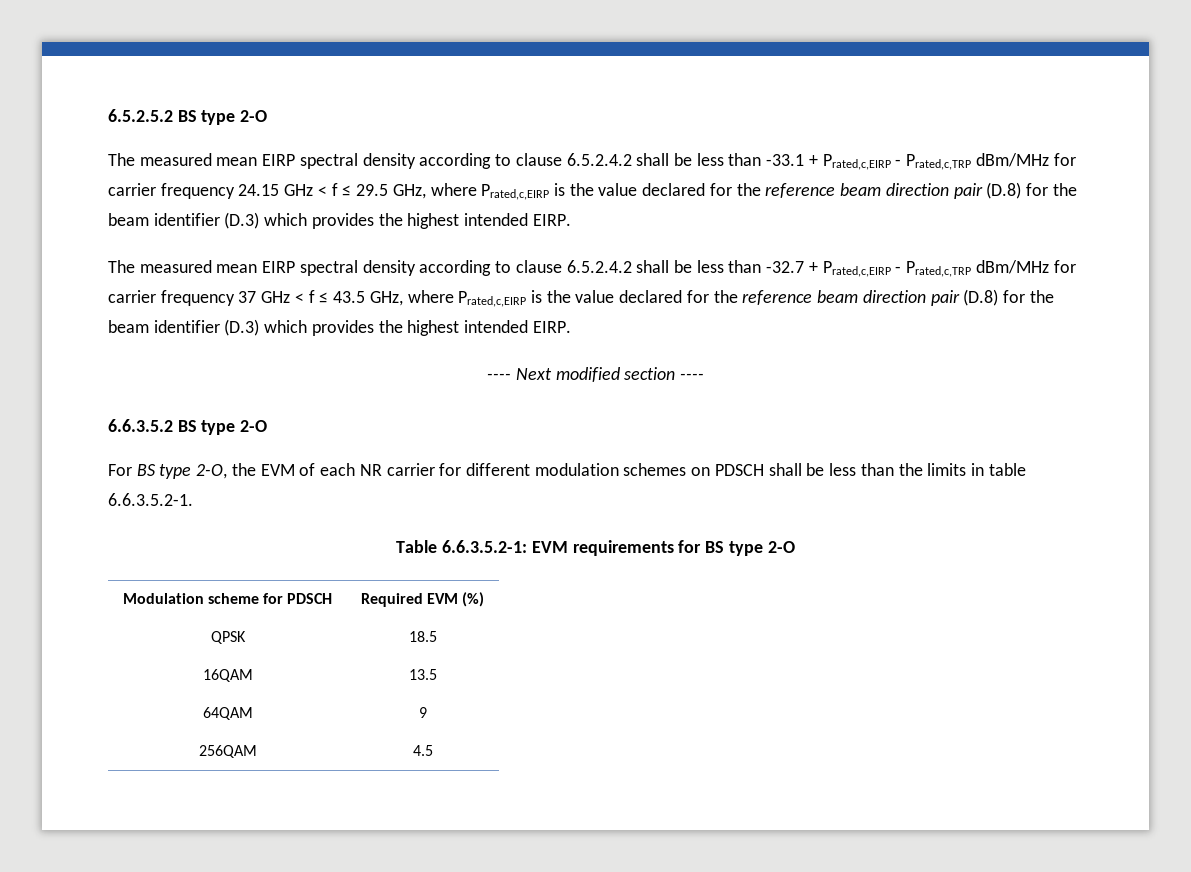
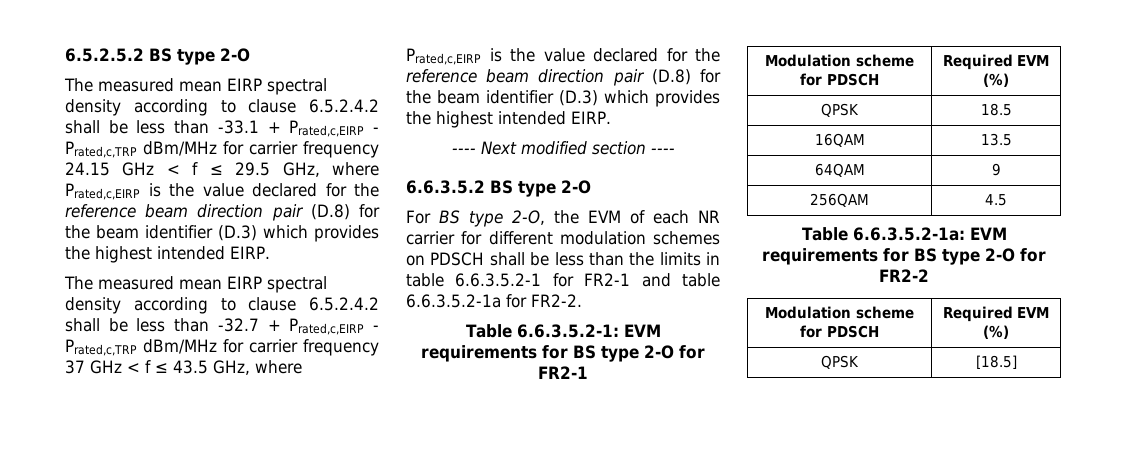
- For BS type 2-O, the EVM of each NR carrier for different modulation schemes on PDSCH shall be less than the limits in table 6.6.3.5.2-1.
+ For BS type 2-O, the EVM of each NR carrier for different modulation schemes on PDSCH shall be less than the limits in table 6.6.3.5.2-1 for FR2-1 and table 6.6.3.5.2-1a for FR2-2.
- Table 6.6.3.5.2-1: EVM requirements for BS type 2-O
+ Table 6.6.3.5.2-1: EVM requirements for BS type 2-O for FR2-1
+ Table 6.6.3.5.2-1a: EVM requirements for BS type 2-O for FR2-2
+ Modulation scheme for PDSCH | Required EVM (%)
+ QPSK | [18.5]

